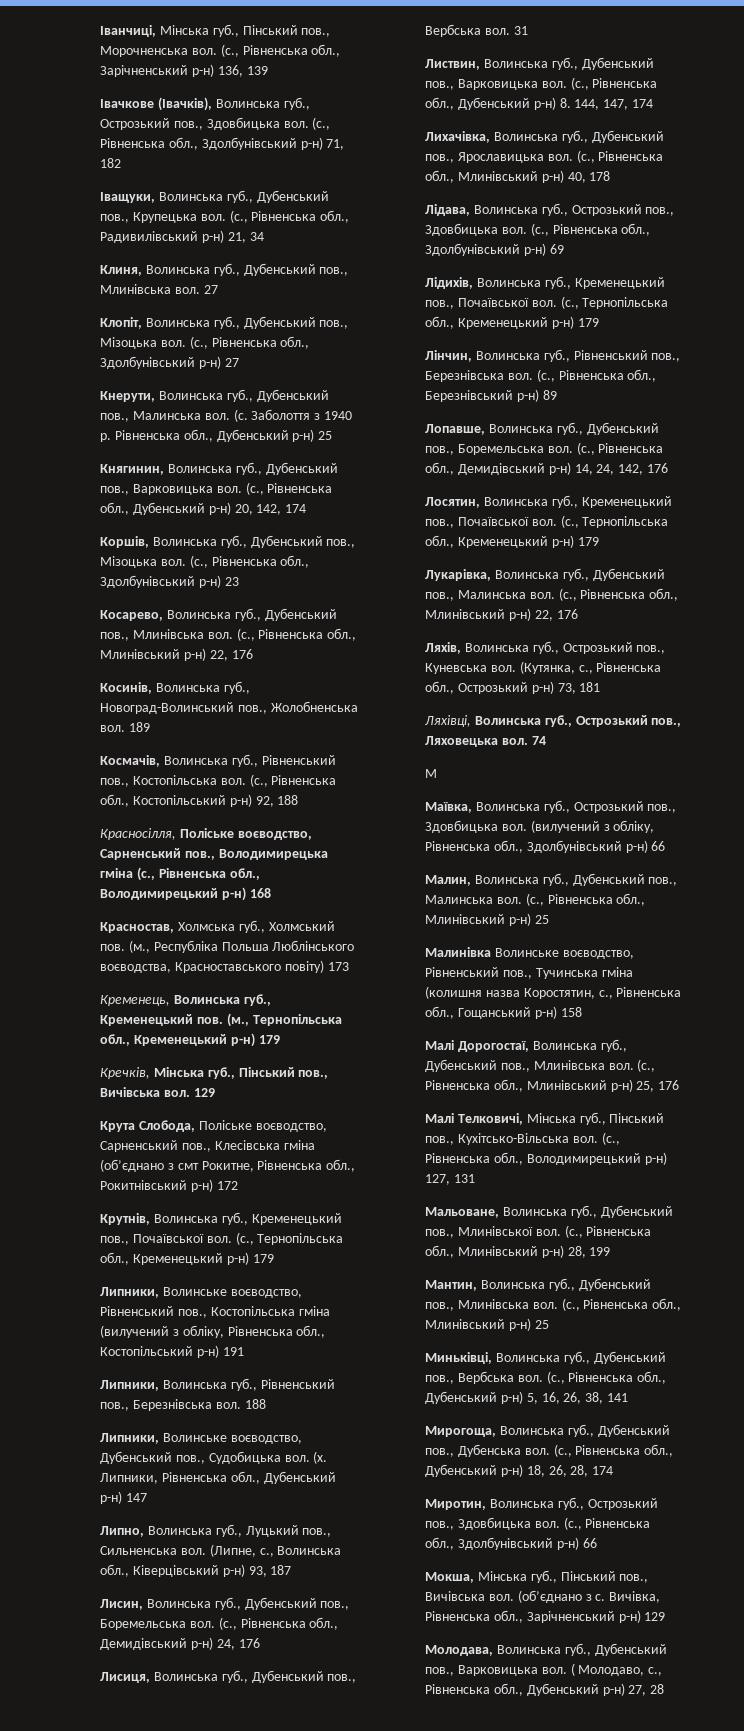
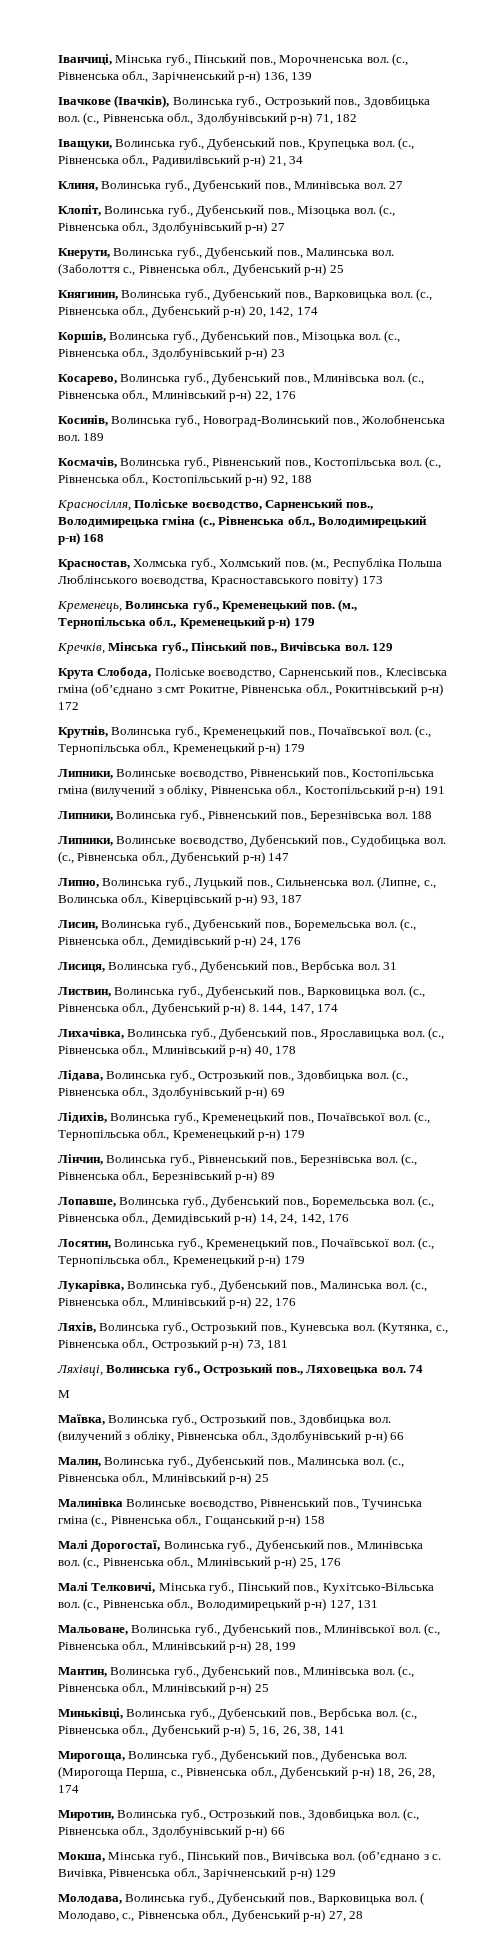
- (с. Заболоття з 1940 р. Рівненська обл., Дубенський р-н) 25
+ (Заболоття с., Рівненська обл., Дубенський р-н) 25
- (х. Липники, Рівненська обл., Дубенський р-н) 147
+ (с., Рівненська обл., Дубенський р-н) 147
- Малинівка Волинське воєводство, Рівненський пов., Тучинська гміна (колишня назва Коростятин, с., Рівненська обл., Гощанський р-н) 158
+ Малинівка Волинське воєводство, Рівненський пов., Тучинська гміна (с., Рівненська обл., Гощанський р-н) 158
- (с., Рівненська обл., Дубенський р-н) 18, 26, 28, 174
+ (Мирогоща Перша, с., Рівненська обл., Дубенський р-н) 18, 26, 28, 174

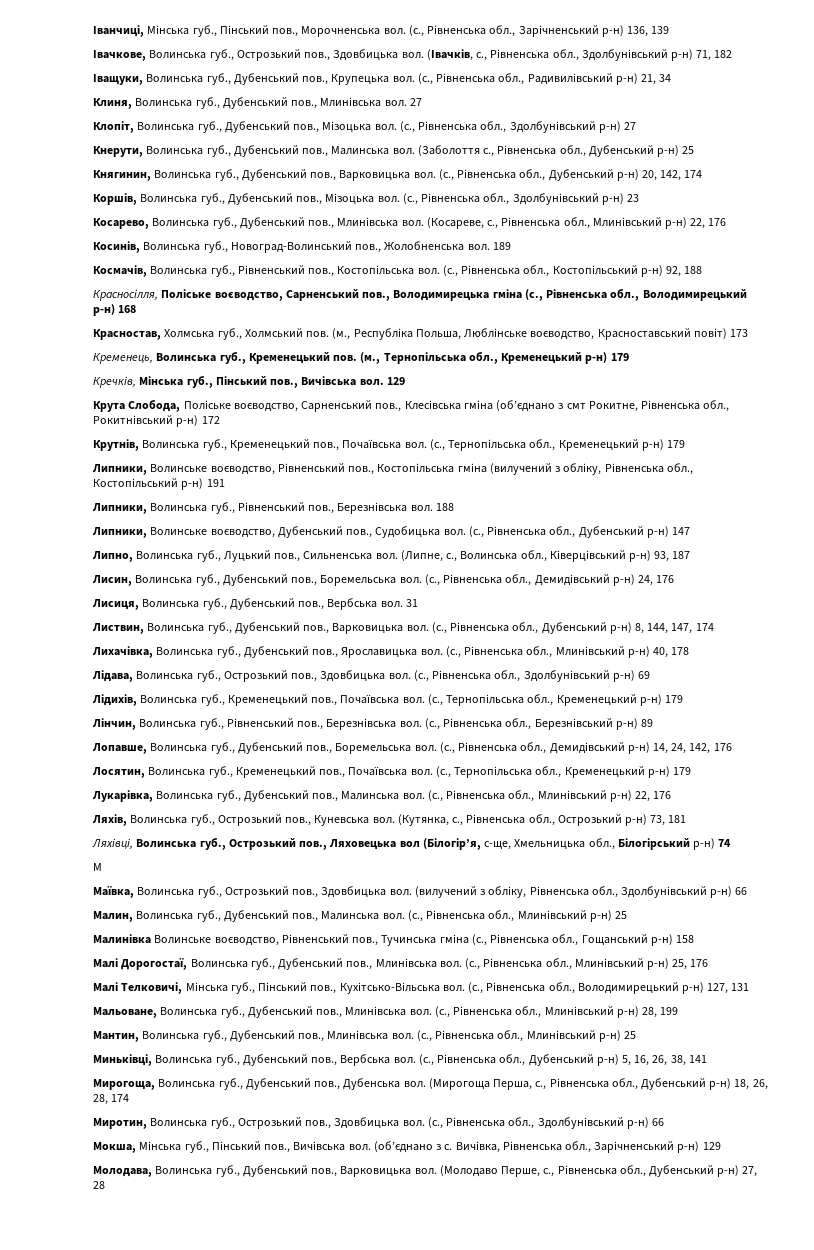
- Івачкове (Івачків), Волинська губ., Острозький пов., Здовбицька вол. (с., Рівненська обл., Здолбунівський р-н) 71, 182
+ Івачкове, Волинська губ., Острозький пов., Здовбицька вол. (Івачків, с., Рівненська обл., Здолбунівський р-н) 71, 182
- Косарево, Волинська губ., Дубенський пов., Млинівська вол. (с., Рівненська обл., Млинівський р-н) 22, 176
+ Косарево, Волинська губ., Дубенський пов., Млинівська вол. (Косареве, с., Рівненська обл., Млинівський р-н) 22, 176
- (м., Республіка Польша Люблінського воєводства, Красноставського повіту) 173
+ (м., Республіка Польша, Люблінське воєводство, Красноставський повіт) 173
- Крутнів, Волинська губ., Кременецький пов., Почаївської вол.
+ Крутнів, Волинська губ., Кременецький пов., Почаївська вол.
- (с., Рівненська обл., Дубенський р-н) 8. 144, 147, 174
+ (с., Рівненська обл., Дубенський р-н) 8, 144, 147, 174
- Лідихів, Волинська губ., Кременецький пов., Почаївської вол.
+ Лідихів, Волинська губ., Кременецький пов., Почаївська вол.
- Лосятин, Волинська губ., Кременецький пов., Почаївської вол.
+ Лосятин, Волинська губ., Кременецький пов., Почаївська вол.
- Ляхівці, Волинська губ., Острозький пов., Ляховецька вол. 74
+ Ляхівці, Волинська губ., Острозький пов., Ляховецька вол (Білогір’я, с-ще, Хмельницька обл., Білогірський р-н) 74
- Мальоване, Волинська губ., Дубенський пов., Млинівської вол.
+ Мальоване, Волинська губ., Дубенський пов., Млинівська вол.
- ( Молодаво, с., Рівненська обл., Дубенський р-н) 27, 28
+ (Молодаво Перше, с., Рівненська обл., Дубенський р-н) 27, 28

